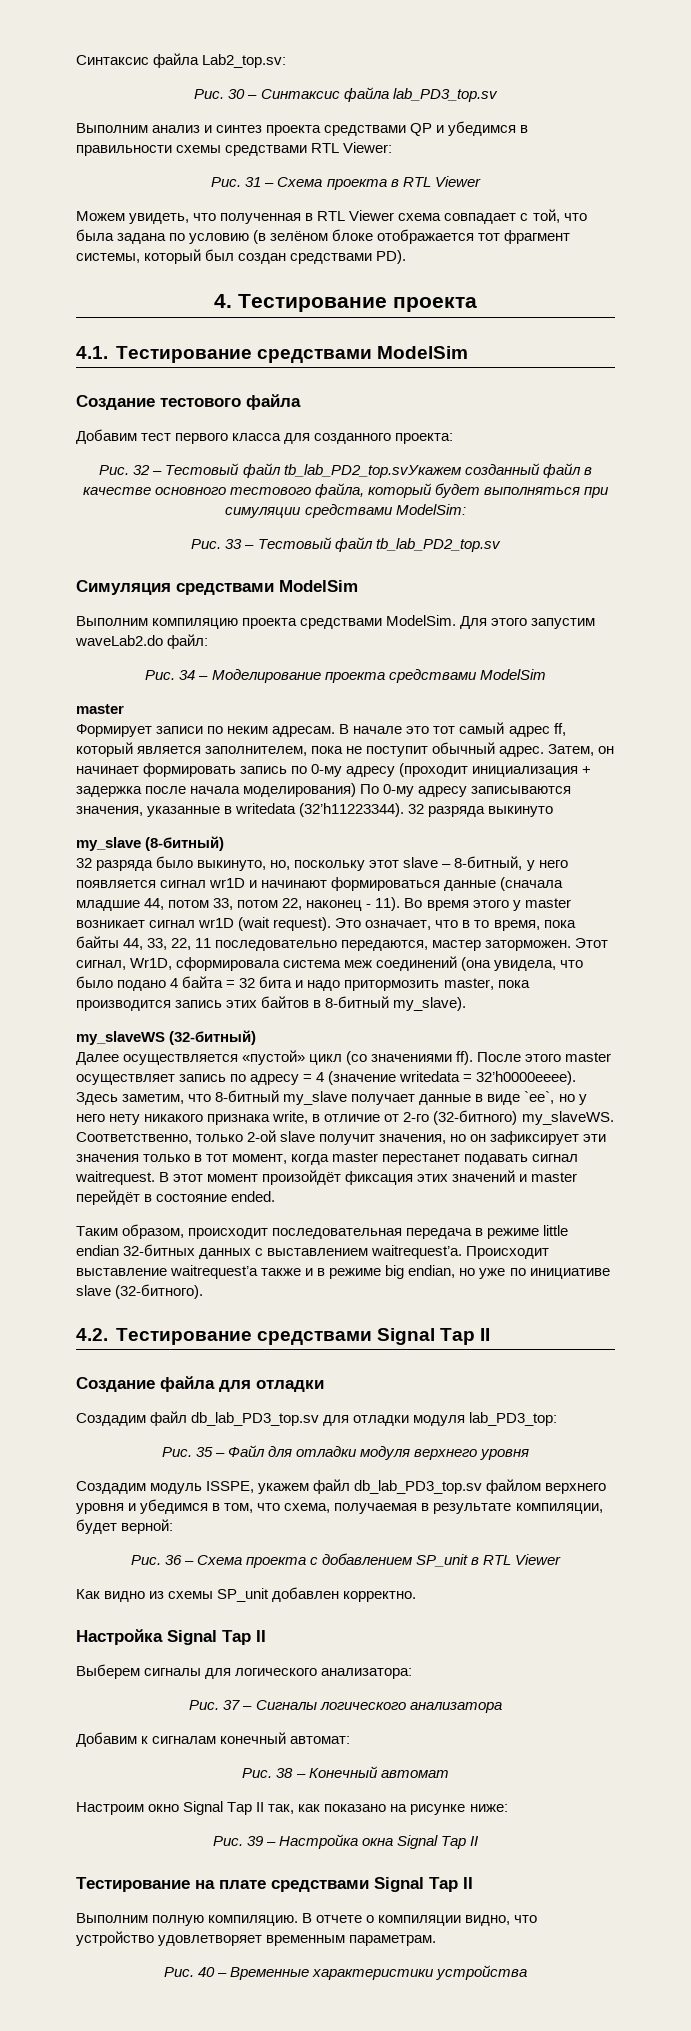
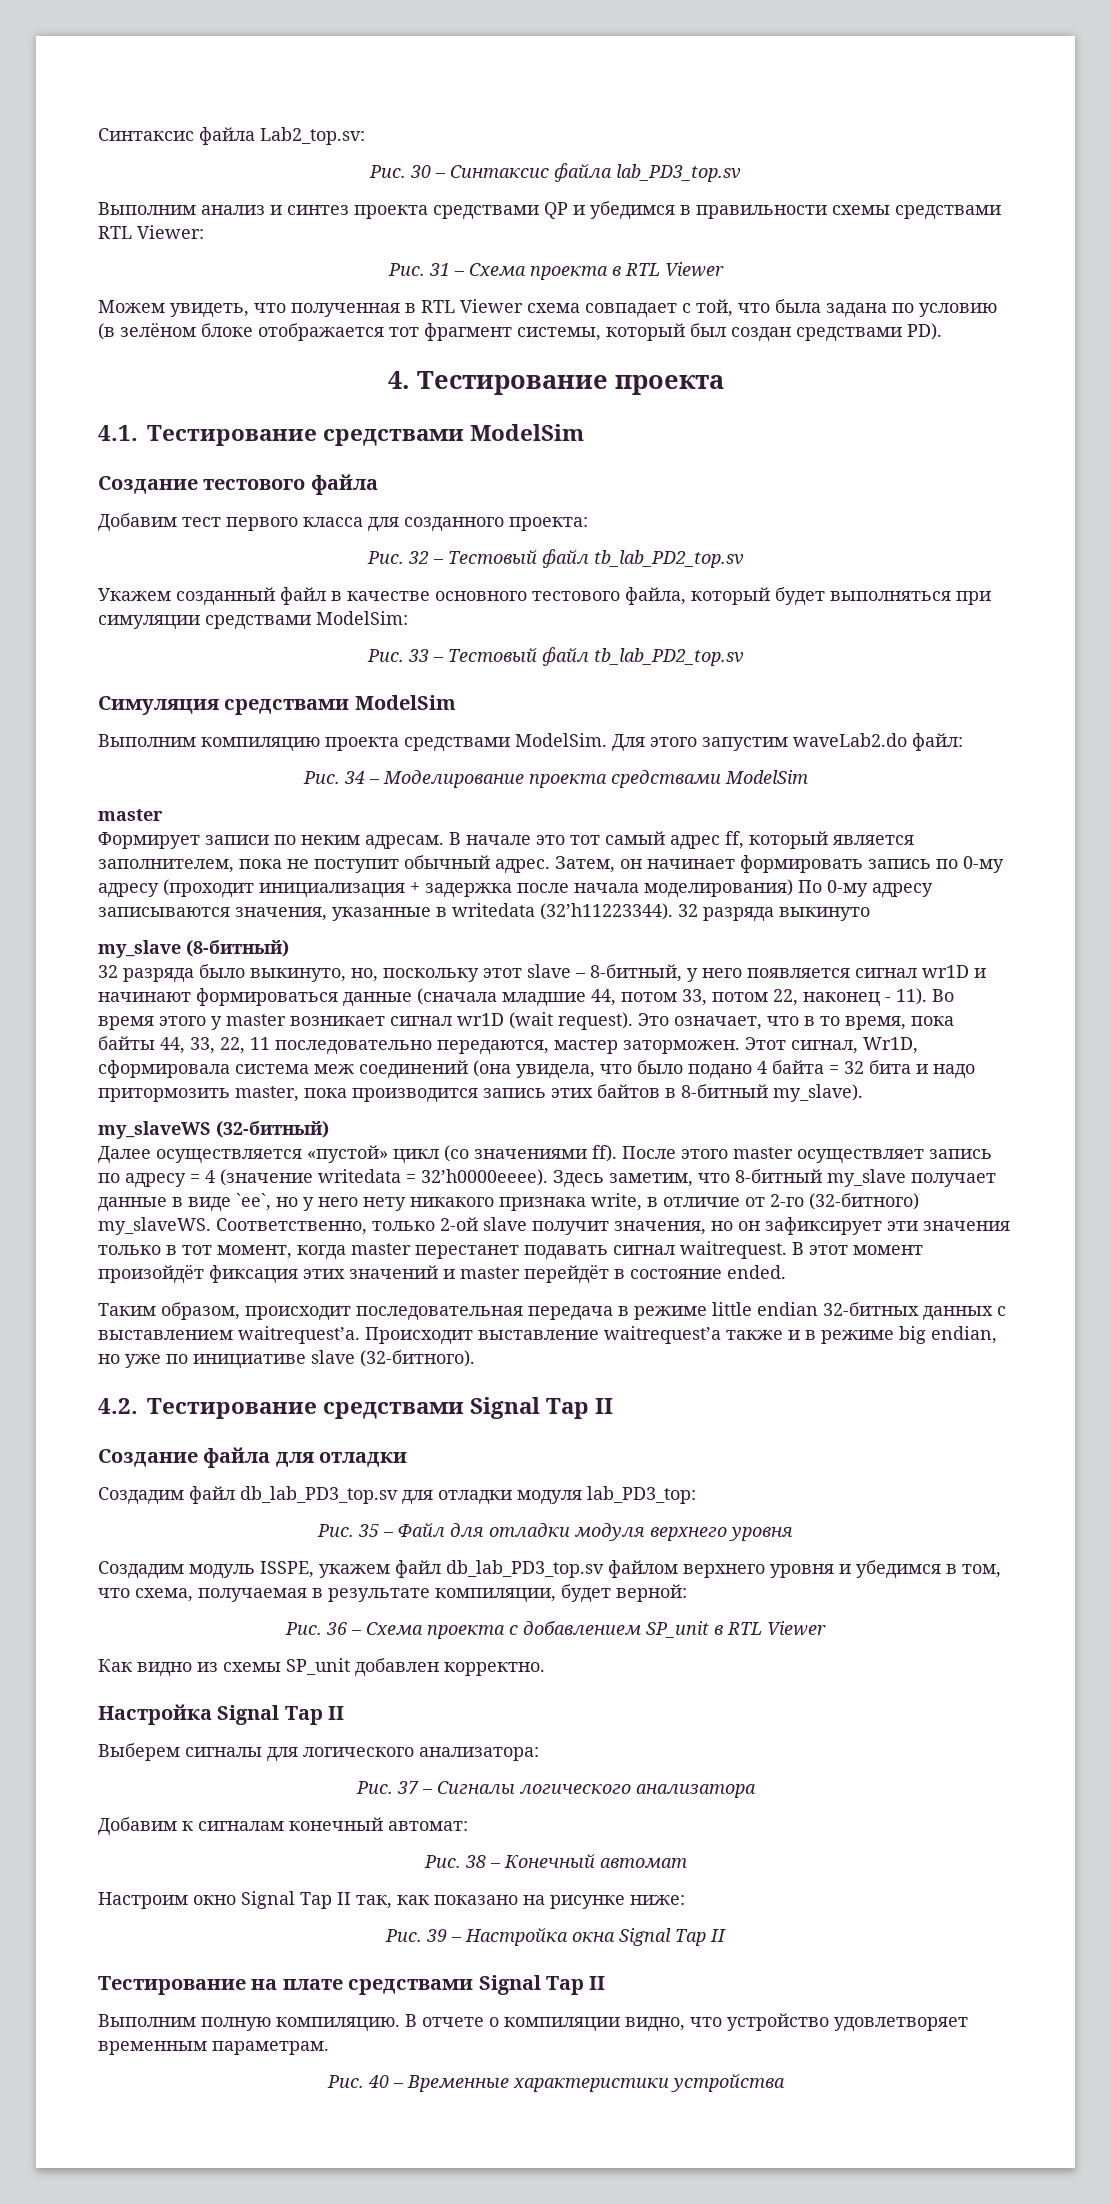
- Рис. 32 – Тестовый файл tb_lab_PD2_top.svУкажем созданный файл в качестве основного тестового файла, который будет выполняться при симуляции средствами ModelSim:
+ Рис. 32 – Тестовый файл tb_lab_PD2_top.sv
+ Укажем созданный файл в качестве основного тестового файла, который будет выполняться при симуляции средствами ModelSim:

